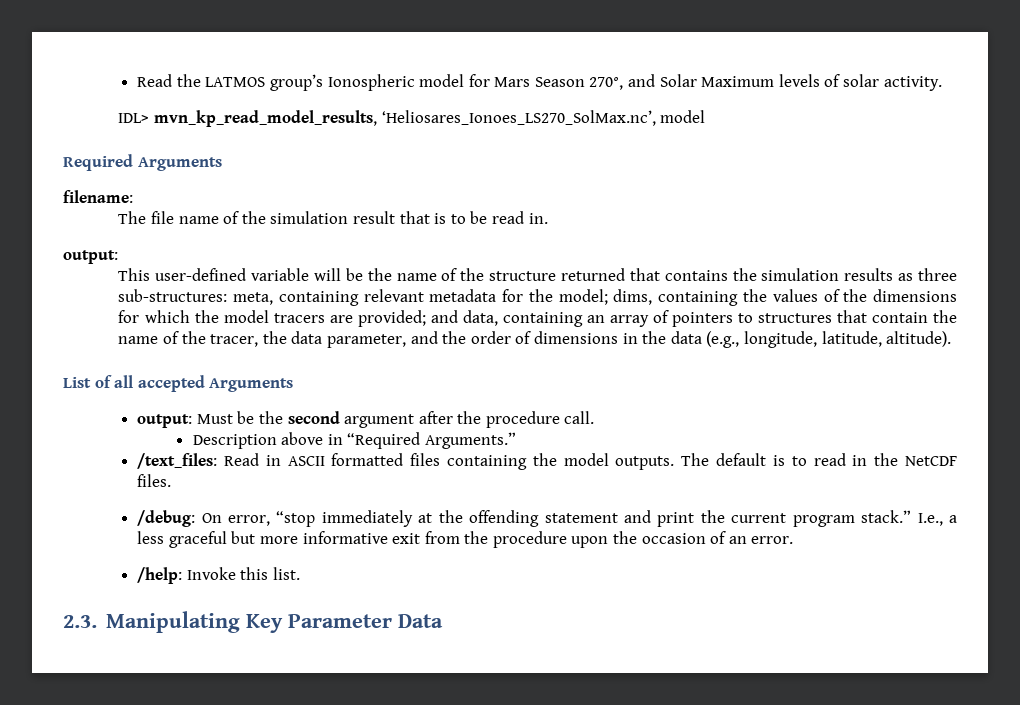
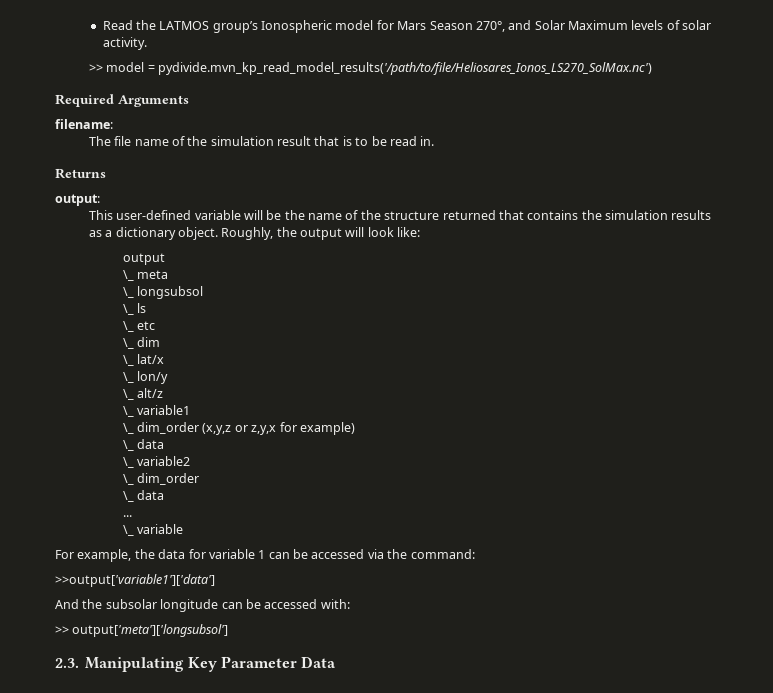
- IDL> mvn_kp_read_model_results, ‘Heliosares_Ionoes_LS270_SolMax.nc’, model
+ >> model = pydivide.mvn_kp_read_model_results('/path/to/file/Heliosares_Ionos_LS270_SolMax.nc')
+ Returns
- This user-defined variable will be the name of the structure returned that contains the simulation results as three sub-structures: meta, containing relevant metadata for the model; dims, containing the values of the dimensions for which the model tracers are provided; and data, containing an array of pointers to structures that contain the name of the tracer, the data parameter, and the order of dimensions in the data (e.g., longitude, latitude, altitude).
- List of all accepted Arguments
- output: Must be the second argument after the procedure call.
- Description above in “Required Arguments.”
- /text_files: Read in ASCII formatted files containing the model outputs. The default is to read in the NetCDF files.
- /debug: On error, “stop immediately at the offending statement and print the current program stack.” I.e., a less graceful but more informative exit from the procedure upon the occasion of an error.
- /help: Invoke this list.
+ This user-defined variable will be the name of the structure returned that contains the simulation results as a dictionary object. Roughly, the output will look like:
+ output
+ \_ meta
+ \_ longsubsol
+ \_ ls
+ \_ etc
+ \_ dim
+ \_ lat/x
+ \_ lon/y
+ \_ alt/z
+ \_ variable1
+ \_ dim_order (x,y,z or z,y,x for example)
+ \_ data
+ \_ variable2
+ \_ dim_order
+ \_ data
+ ...
+ \_ variable
+ For example, the data for variable 1 can be accessed via the command:
+ >>output['variable1']['data']
+ And the subsolar longitude can be accessed with:
+ >> output['meta']['longsubsol']

